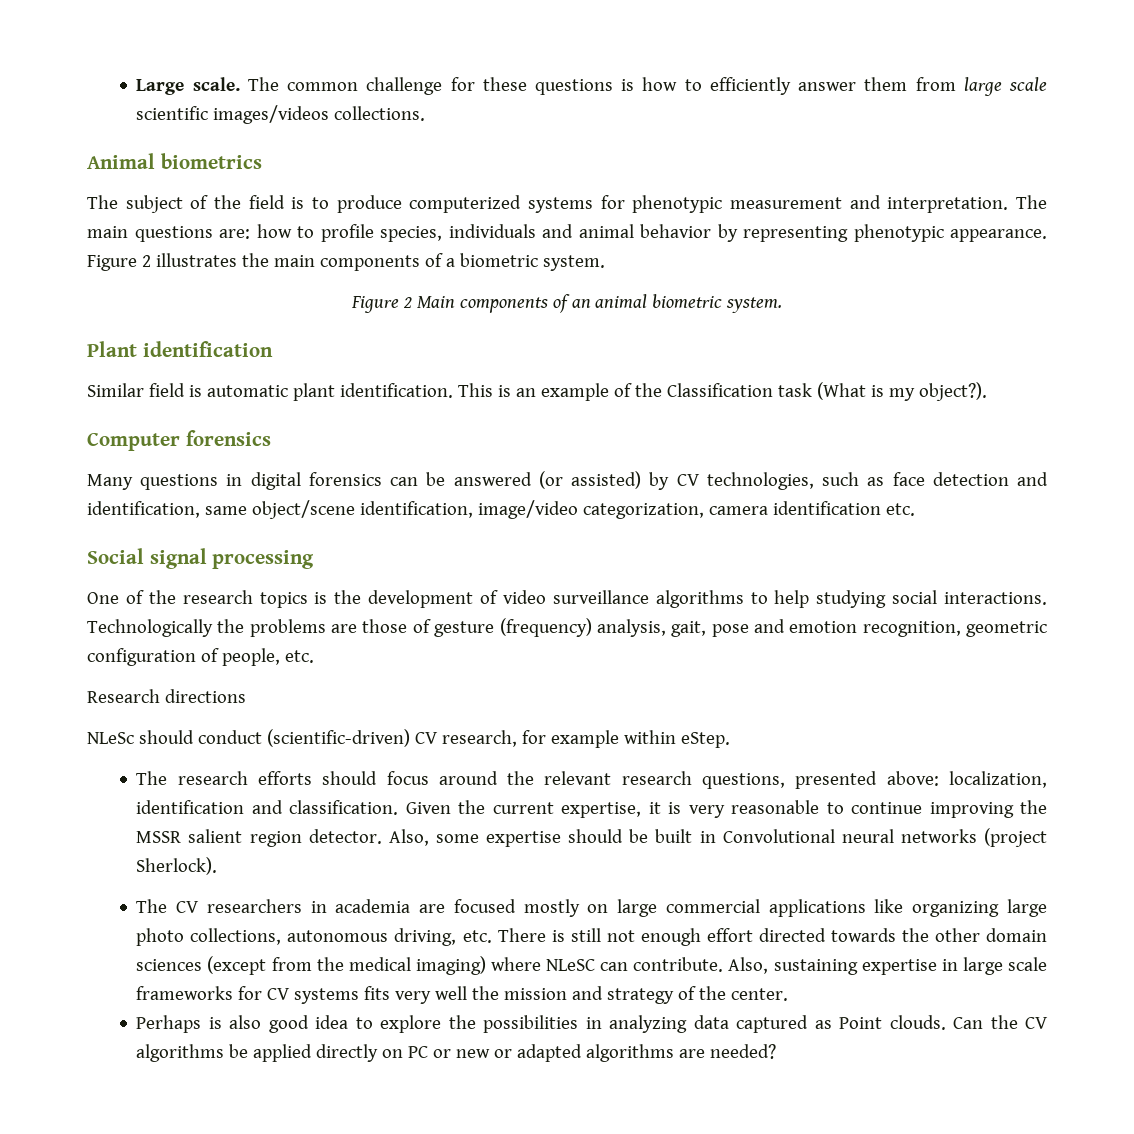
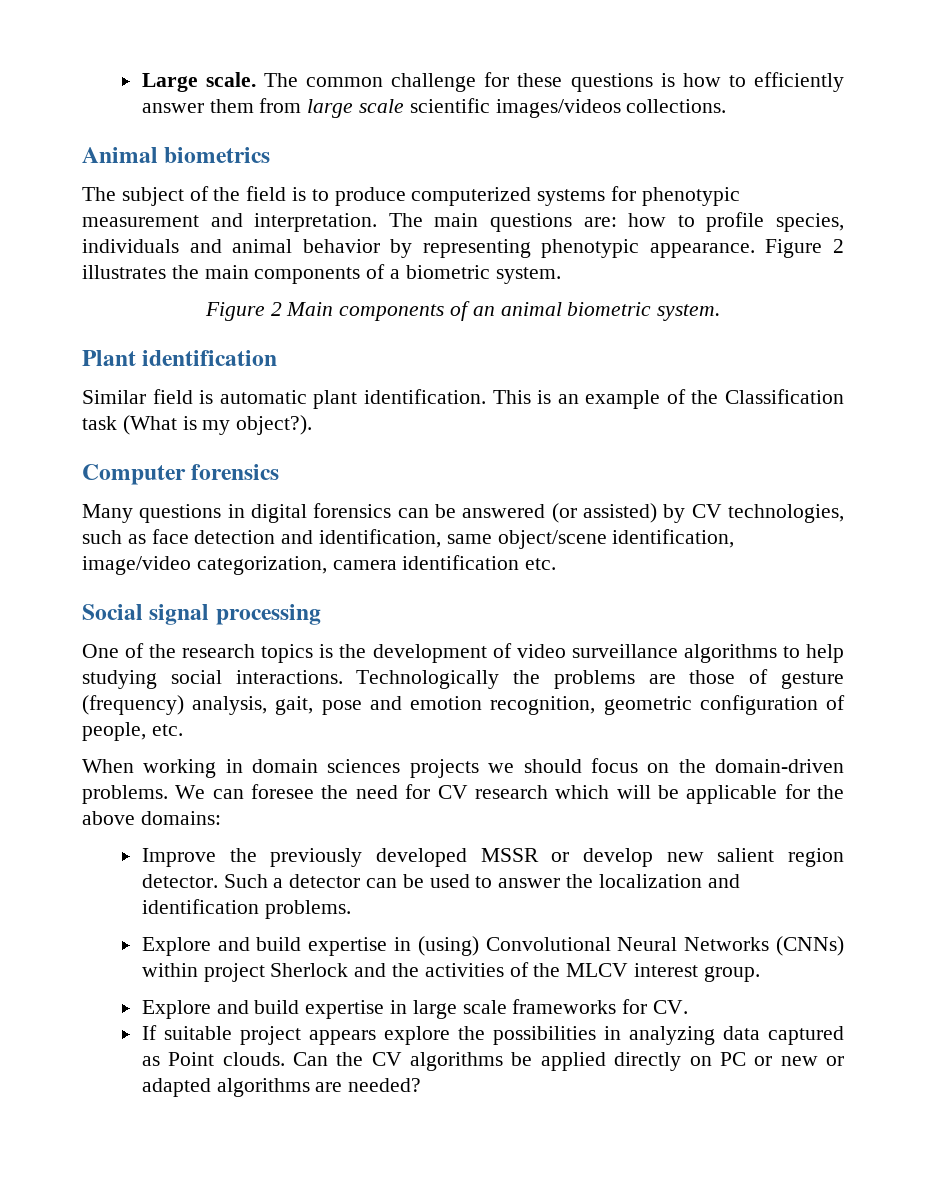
- Research directions
- NLeSc should conduct (scientific-driven) CV research, for example within eStep.
- The research efforts should focus around the relevant research questions, presented above: localization, identification and classification. Given the current expertise, it is very reasonable to continue improving the MSSR salient region detector. Also, some expertise should be built in Convolutional neural networks (project Sherlock).
- The CV researchers in academia are focused mostly on large commercial applications like organizing large photo collections, autonomous driving, etc. There is still not enough effort directed towards the other domain sciences (except from the medical imaging) where NLeSC can contribute. Also, sustaining expertise in large scale frameworks for CV systems fits very well the mission and strategy of the center.
- Perhaps is also good idea to explore the possibilities in analyzing data captured as Point clouds.
+ When working in domain sciences projects we should focus on the domain-driven problems. We can foresee the need for CV research which will be applicable for the above domains:
+ Improve the previously developed MSSR or develop new salient region detector. Such a detector can be used to answer the localization and identification problems.
+ Explore and build expertise in (using) Convolutional Neural Networks (CNNs) within project Sherlock and the activities of the MLCV interest group.
+ Explore and build expertise in large scale frameworks for CV.
+ If suitable project appears explore the possibilities in analyzing data captured as Point clouds.

